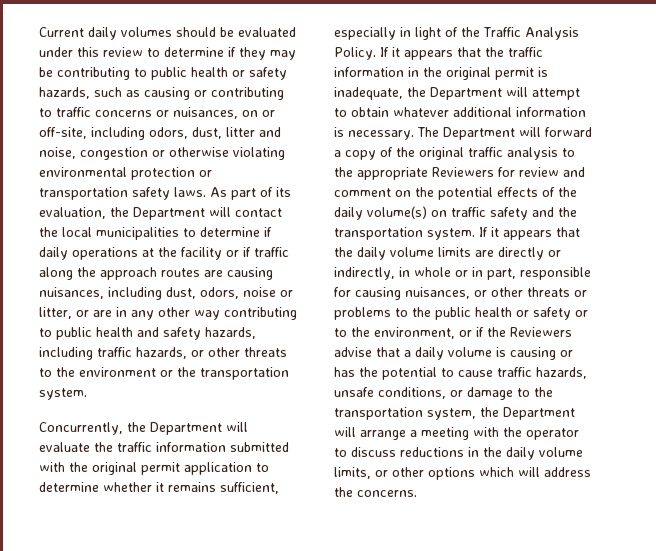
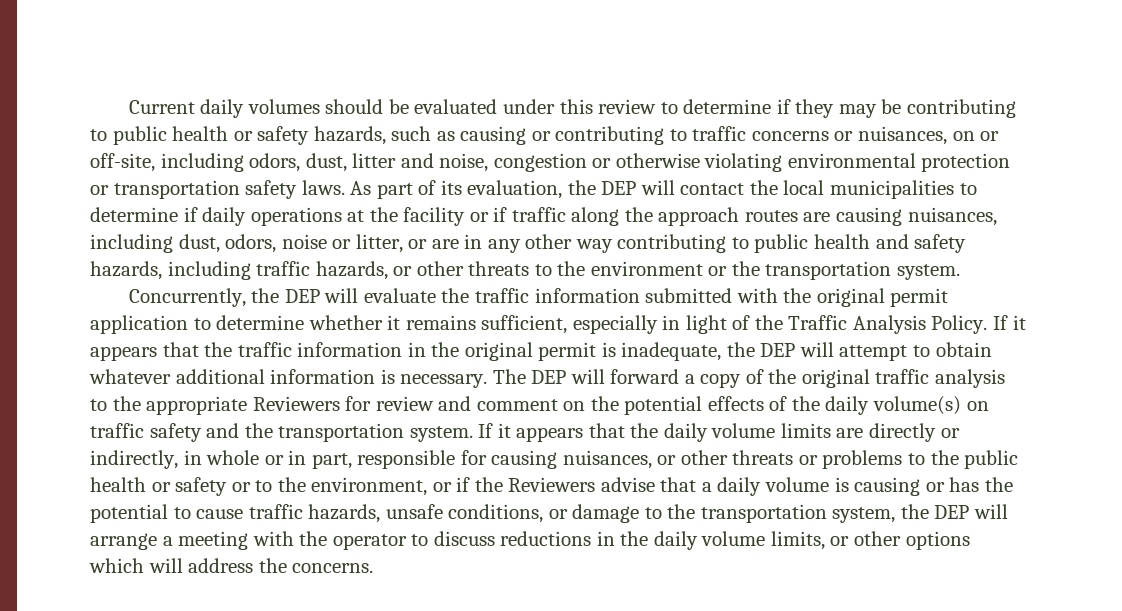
- As part of its evaluation, the Department will contact the local municipalities to determine if daily operations at the facility or if traffic along the approach routes are causing nuisances, including dust, odors, noise or litter, or are in any other way contributing to public health and safety hazards, including traffic hazards, or other threats to the environment or the transportation system.
+ As part of its evaluation, the DEP will contact the local municipalities to determine if daily operations at the facility or if traffic along the approach routes are causing nuisances, including dust, odors, noise or litter, or are in any other way contributing to public health and safety hazards, including traffic hazards, or other threats to the environment or the transportation system.
- Concurrently, the Department will evaluate the traffic information submitted with the original permit application to determine whether it remains sufficient, especially in light of the Traffic Analysis Policy.
+ Concurrently, the DEP will evaluate the traffic information submitted with the original permit application to determine whether it remains sufficient, especially in light of the Traffic Analysis Policy.
- If it appears that the traffic information in the original permit is inadequate, the Department will attempt to obtain whatever additional information is necessary.
+ If it appears that the traffic information in the original permit is inadequate, the DEP will attempt to obtain whatever additional information is necessary.
- The Department will forward a copy of the original traffic analysis to the appropriate Reviewers for review and comment on the potential effects of the daily volume(s) on traffic safety and the transportation system.
+ The DEP will forward a copy of the original traffic analysis to the appropriate Reviewers for review and comment on the potential effects of the daily volume(s) on traffic safety and the transportation system.
- If it appears that the daily volume limits are directly or indirectly, in whole or in part, responsible for causing nuisances, or other threats or problems to the public health or safety or to the environment, or if the Reviewers advise that a daily volume is causing or has the potential to cause traffic hazards, unsafe conditions, or damage to the transportation system, the Department will arrange a meeting with the operator to discuss reductions in the daily volume limits, or other options which will address the concerns.
+ If it appears that the daily volume limits are directly or indirectly, in whole or in part, responsible for causing nuisances, or other threats or problems to the public health or safety or to the environment, or if the Reviewers advise that a daily volume is causing or has the potential to cause traffic hazards, unsafe conditions, or damage to the transportation system, the DEP will arrange a meeting with the operator to discuss reductions in the daily volume limits, or other options which will address the concerns.

